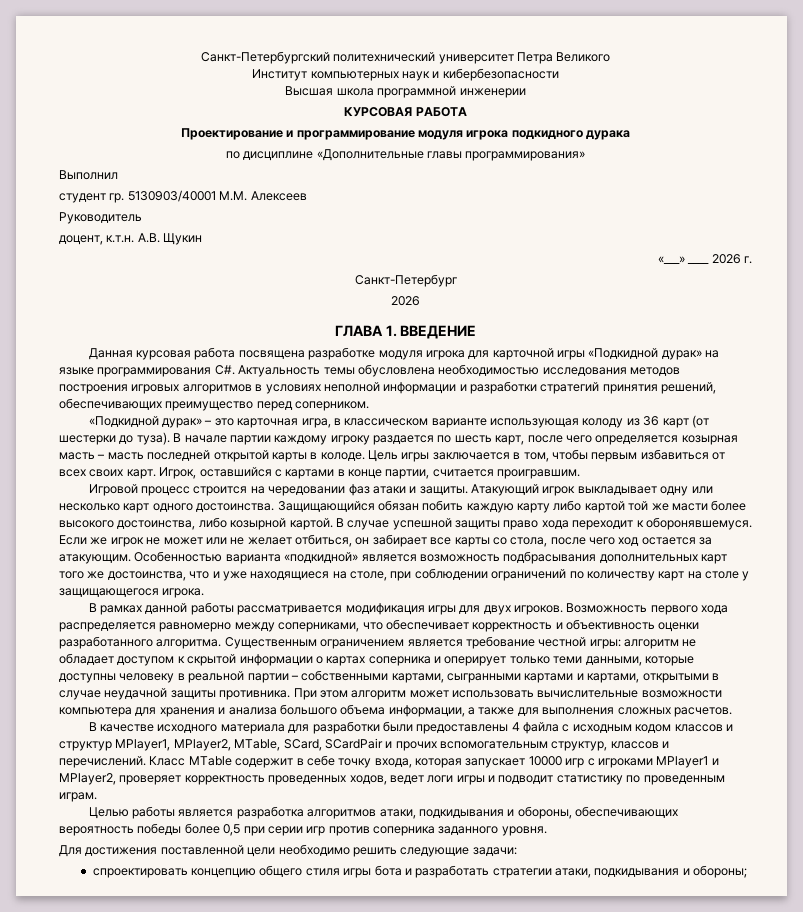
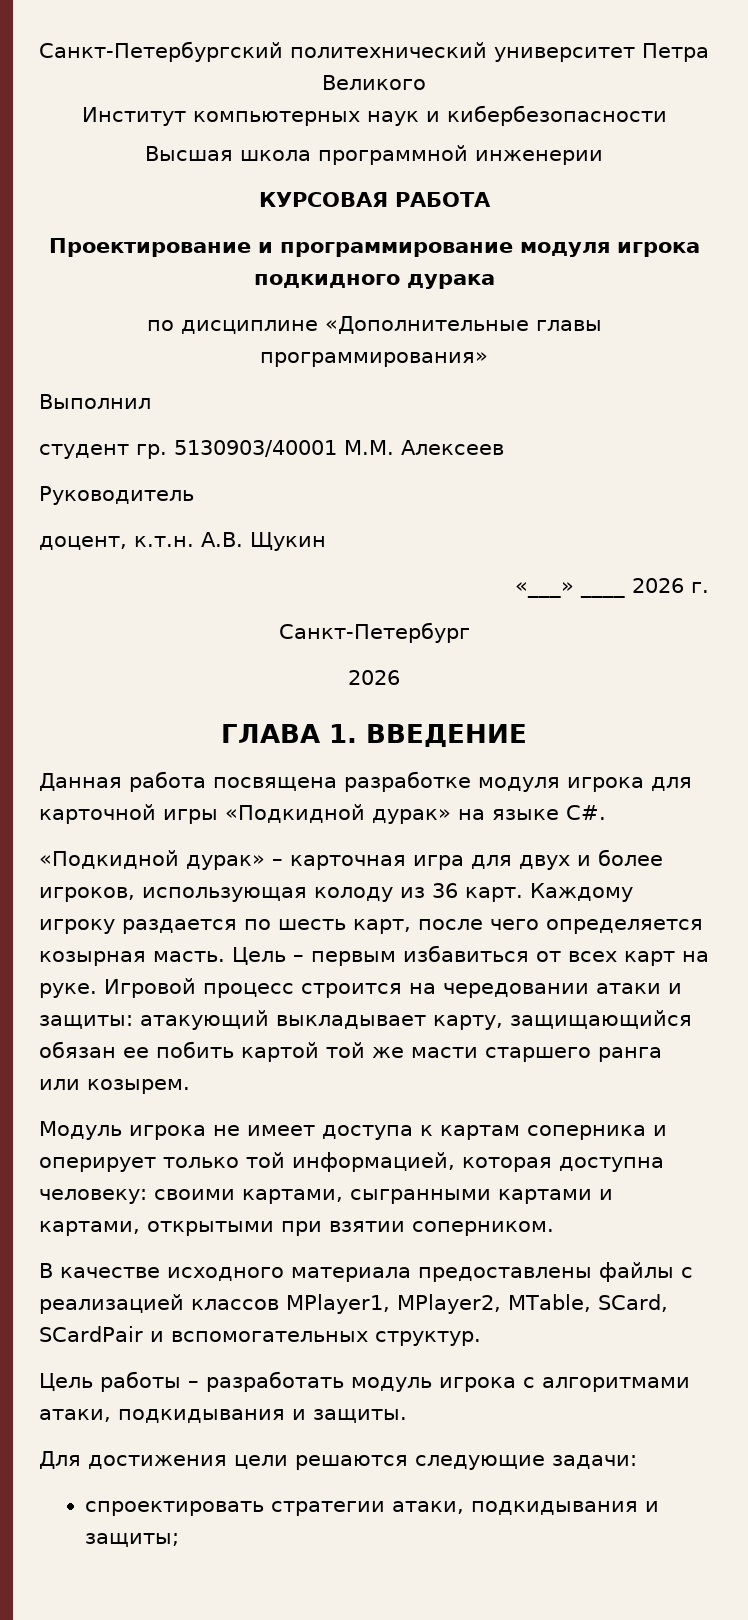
- Данная курсовая работа посвящена разработке модуля игрока для карточной игры «Подкидной дурак» на языке программирования C#. Актуальность темы обусловлена необходимостью исследования методов построения игровых алгоритмов в условиях неполной информации и разработки стратегий принятия решений, обеспечивающих преимущество перед соперником.
- «Подкидной дурак» – это карточная игра, в классическом варианте использующая колоду из 36 карт (от шестерки до туза). В начале партии каждому игроку раздается по шесть карт, после чего определяется козырная масть – масть последней открытой карты в колоде. Цель игры заключается в том, чтобы первым избавиться от всех своих карт. Игрок, оставшийся с картами в конце партии, считается проигравшим.
- Игровой процесс строится на чередовании фаз атаки и защиты. Атакующий игрок выкладывает одну или несколько карт одного достоинства. Защищающийся обязан побить каждую карту либо картой той же масти более высокого достоинства, либо козырной картой. В случае успешной защиты право хода переходит к оборонявшемуся. Если же игрок не может или не желает отбиться, он забирает все карты со стола, после чего ход остается за атакующим. Особенностью варианта «подкидной» является возможность подбрасывания дополнительных карт того же достоинства, что и уже находящиеся на столе, при соблюдении ограничений по количеству карт на столе у защищающегося игрока.
- В рамках данной работы рассматривается модификация игры для двух игроков. Возможность первого хода распределяется равномерно между соперниками, что обеспечивает корректность и объективность оценки разработанного алгоритма. Существенным ограничением является требование честной игры: алгоритм не обладает доступом к скрытой информации о картах соперника и оперирует только теми данными, которые доступны человеку в реальной партии – собственными картами, сыгранными картами и картами, открытыми в случае неудачной защиты противника. При этом алгоритм может использовать вычислительные возможности компьютера для хранения и анализа большого объема информации, а также для выполнения сложных расчетов.
- В качестве исходного материала для разработки были предоставлены 4 файла с исходным кодом классов и структур MPlayer1, MPlayer2, MTable, SCard, SCardPair и прочих вспомогательным структур, классов и перечислений. Класс MTable содержит в себе точку входа, которая запускает 10000 игр с игроками MPlayer1 и MPlayer2, проверяет корректность проведенных ходов, ведет логи игры и подводит статистику по проведенным играм.
- Целью работы является разработка алгоритмов атаки, подкидывания и обороны, обеспечивающих вероятность победы более 0,5 при серии игр против соперника заданного уровня.
- Для достижения поставленной цели необходимо решить следующие задачи:
- спроектировать концепцию общего стиля игры бота и разработать стратегии атаки, подкидывания и обороны;
+ Данная работа посвящена разработке модуля игрока для карточной игры «Подкидной дурак» на языке C#.
+ «Подкидной дурак» – карточная игра для двух и более игроков, использующая колоду из 36 карт. Каждому игроку раздается по шесть карт, после чего определяется козырная масть. Цель – первым избавиться от всех карт на руке. Игровой процесс строится на чередовании атаки и защиты: атакующий выкладывает карту, защищающийся обязан ее побить картой той же масти старшего ранга или козырем.
+ Модуль игрока не имеет доступа к картам соперника и оперирует только той информацией, которая доступна человеку: своими картами, сыгранными картами и картами, открытыми при взятии соперником.
+ В качестве исходного материала предоставлены файлы с реализацией классов MPlayer1, MPlayer2, MTable, SCard, SCardPair и вспомогательных структур.
+ Цель работы – разработать модуль игрока с алгоритмами атаки, подкидывания и защиты.
+ Для достижения цели решаются следующие задачи:
+ спроектировать стратегии атаки, подкидывания и защиты;

